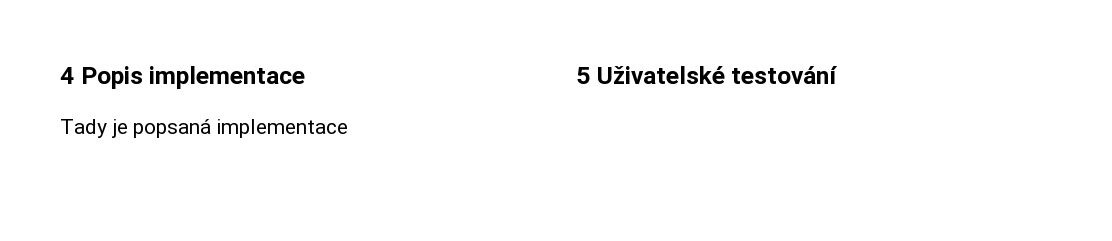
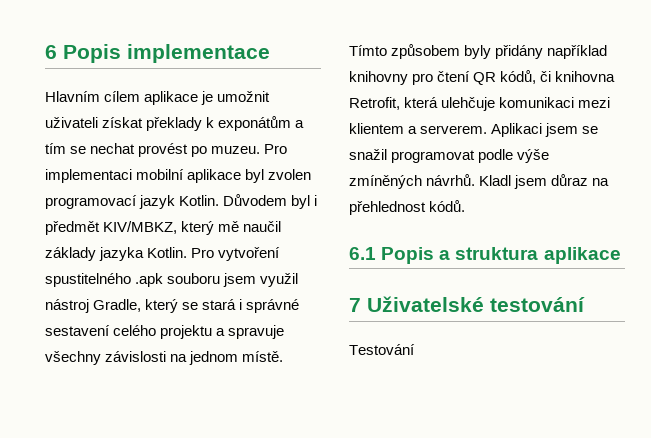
- 4 Popis implementace
+ 6 Popis implementace
- Tady je popsaná implementace
- 5 Uživatelské testování
+ Hlavním cílem aplikace je umožnit uživateli získat překlady k exponátům a tím se nechat provést po muzeu. Pro implementaci mobilní aplikace byl zvolen programovací jazyk Kotlin. Důvodem byl i předmět KIV/MBKZ, který mě naučil základy jazyka Kotlin. Pro vytvoření spustitelného .apk souboru jsem využil nástroj Gradle, který se stará i správné sestavení celého projektu a spravuje všechny závislosti na jednom místě. Tímto způsobem byly přidány například knihovny pro čtení QR kódů, či knihovna Retrofit, která ulehčuje komunikaci mezi klientem a serverem. Aplikaci jsem se snažil programovat podle výše zmíněných návrhů. Kladl jsem důraz na přehlednost kódů.
+ 6.1 Popis a struktura aplikace
+ 7 Uživatelské testování
+ Testování

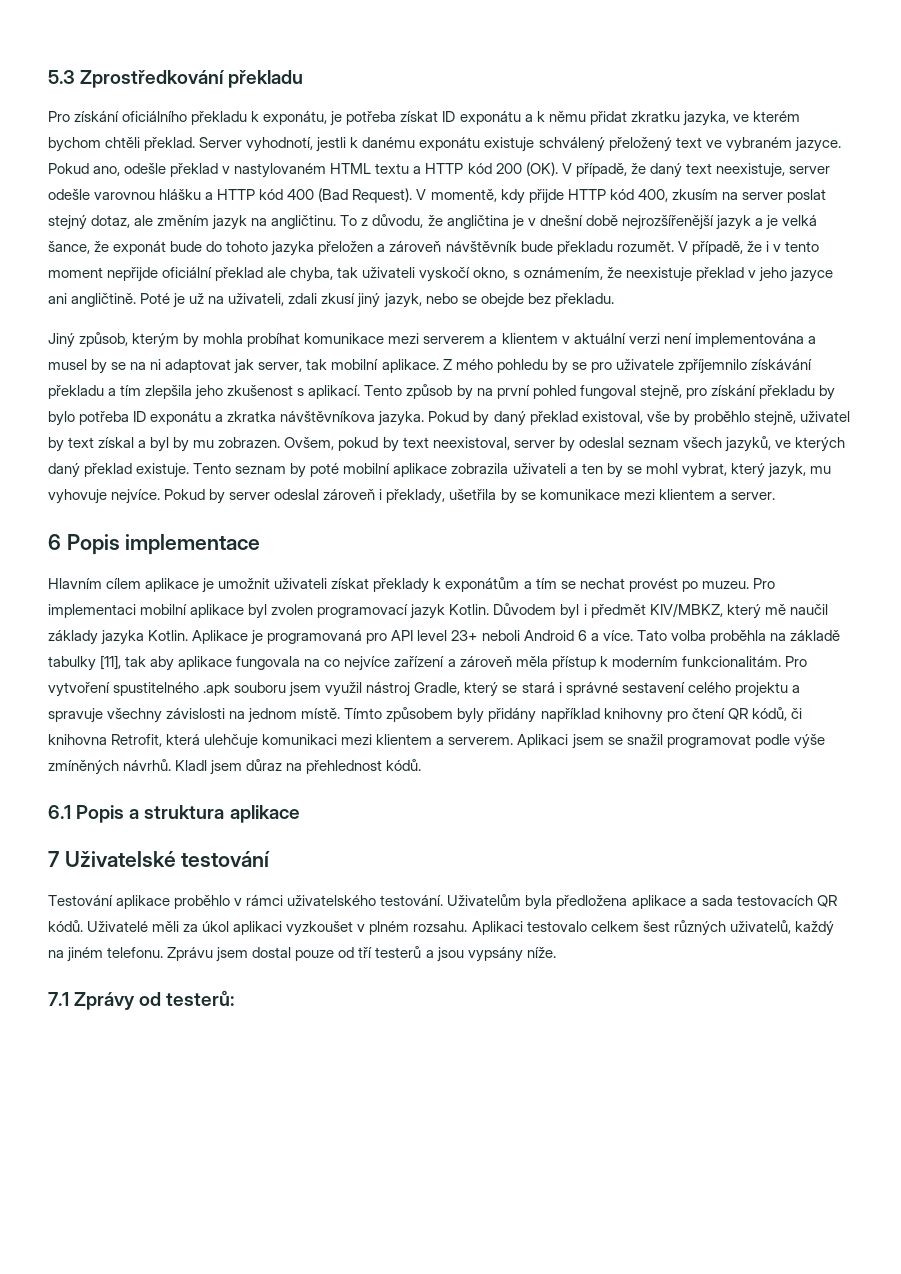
+ 5.3 Zprostředkování překladu
+ Pro získání oficiálního překladu k exponátu, je potřeba získat ID exponátu a k němu přidat zkratku jazyka, ve kterém bychom chtěli překlad. Server vyhodnotí, jestli k danému exponátu existuje schválený přeložený text ve vybraném jazyce. Pokud ano, odešle překlad v nastylovaném HTML textu a HTTP kód 200 (OK). V případě, že daný text neexistuje, server odešle varovnou hlášku a HTTP kód 400 (Bad Request). V momentě, kdy přijde HTTP kód 400, zkusím na server poslat stejný dotaz, ale změním jazyk na angličtinu. To z důvodu, že angličtina je v dnešní době nejrozšířenější jazyk a je velká šance, že exponát bude do tohoto jazyka přeložen a zároveň návštěvník bude překladu rozumět. V případě, že i v tento moment nepřijde oficiální překlad ale chyba, tak uživateli vyskočí okno, s oznámením, že neexistuje překlad v jeho jazyce ani angličtině. Poté je už na uživateli, zdali zkusí jiný jazyk, nebo se obejde bez překladu.
+ Jiný způsob, kterým by mohla probíhat komunikace mezi serverem a klientem v aktuální verzi není implementována a musel by se na ni adaptovat jak server, tak mobilní aplikace. Z mého pohledu by se pro uživatele zpříjemnilo získávání překladu a tím zlepšila jeho zkušenost s aplikací. Tento způsob by na první pohled fungoval stejně, pro získání překladu by bylo potřeba ID exponátu a zkratka návštěvníkova jazyka. Pokud by daný překlad existoval, vše by proběhlo stejně, uživatel by text získal a byl by mu zobrazen. Ovšem, pokud by text neexistoval, server by odeslal seznam všech jazyků, ve kterých daný překlad existuje. Tento seznam by poté mobilní aplikace zobrazila uživateli a ten by se mohl vybrat, který jazyk, mu vyhovuje nejvíce. Pokud by server odeslal zároveň i překlady, ušetřila by se komunikace mezi klientem a server.
+ Aplikace je programovaná pro API level 23+ neboli Android 6 a více. Tato volba proběhla na základě tabulky [11], tak aby aplikace fungovala na co nejvíce zařízení a zároveň měla přístup k moderním funkcionalitám.
- Testování
+ Testování aplikace proběhlo v rámci uživatelského testování. Uživatelům byla předložena aplikace a sada testovacích QR kódů. Uživatelé měli za úkol aplikaci vyzkoušet v plném rozsahu. Aplikaci testovalo celkem šest různých uživatelů, každý na jiném telefonu. Zprávu jsem dostal pouze od tří testerů a jsou vypsány níže.
+ 7.1 Zprávy od testerů:

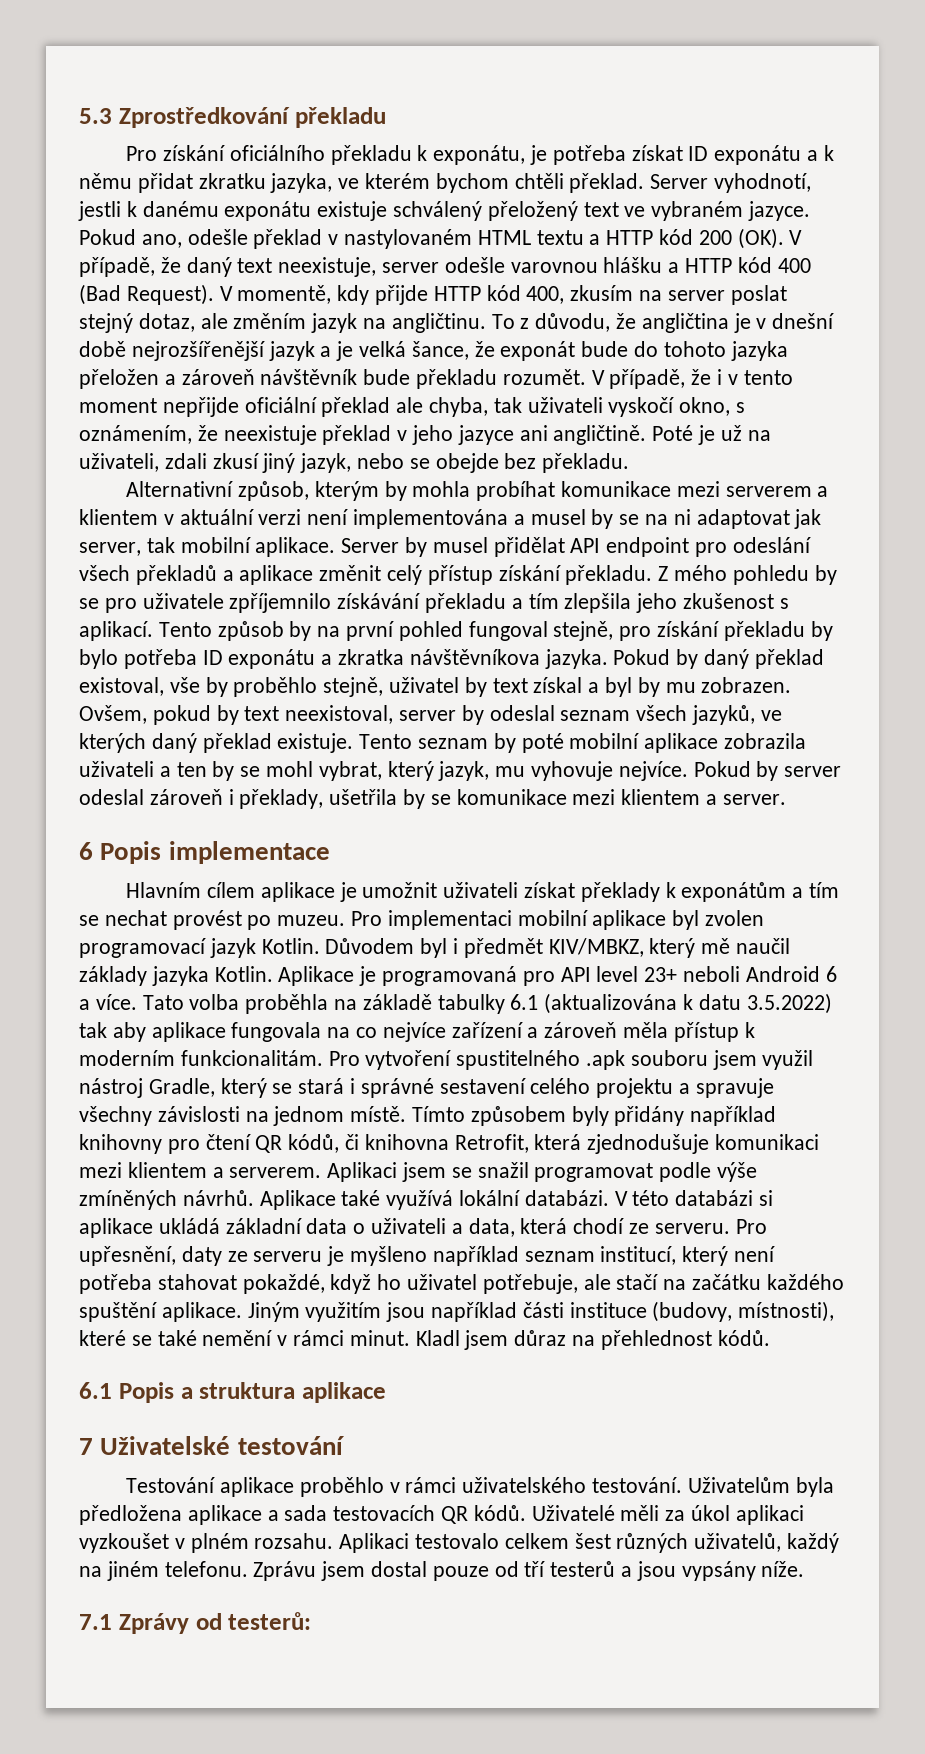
- Jiný způsob, kterým by mohla probíhat komunikace mezi serverem a klientem v aktuální verzi není implementována a musel by se na ni adaptovat jak server, tak mobilní aplikace.
+ Alternativní způsob, kterým by mohla probíhat komunikace mezi serverem a klientem v aktuální verzi není implementována a musel by se na ni adaptovat jak server, tak mobilní aplikace.
+ Server by musel přidělat API endpoint pro odeslání všech překladů a aplikace změnit celý přístup získání překladu.
- Tato volba proběhla na základě tabulky [11], tak aby aplikace fungovala na co nejvíce zařízení a zároveň měla přístup k moderním funkcionalitám.
+ Tato volba proběhla na základě tabulky 6.1 (aktualizována k datu 3.5.2022) tak aby aplikace fungovala na co nejvíce zařízení a zároveň měla přístup k moderním funkcionalitám.
- Tímto způsobem byly přidány například knihovny pro čtení QR kódů, či knihovna Retrofit, která ulehčuje komunikaci mezi klientem a serverem.
+ Tímto způsobem byly přidány například knihovny pro čtení QR kódů, či knihovna Retrofit, která zjednodušuje komunikaci mezi klientem a serverem.
+ Aplikace také využívá lokální databázi. V této databázi si aplikace ukládá základní data o uživateli a data, která chodí ze serveru. Pro upřesnění, daty ze serveru je myšleno například seznam institucí, který není potřeba stahovat pokaždé, když ho uživatel potřebuje, ale stačí na začátku každého spuštění aplikace. Jiným využitím jsou například části instituce (budovy, místnosti), které se také nemění v rámci minut.

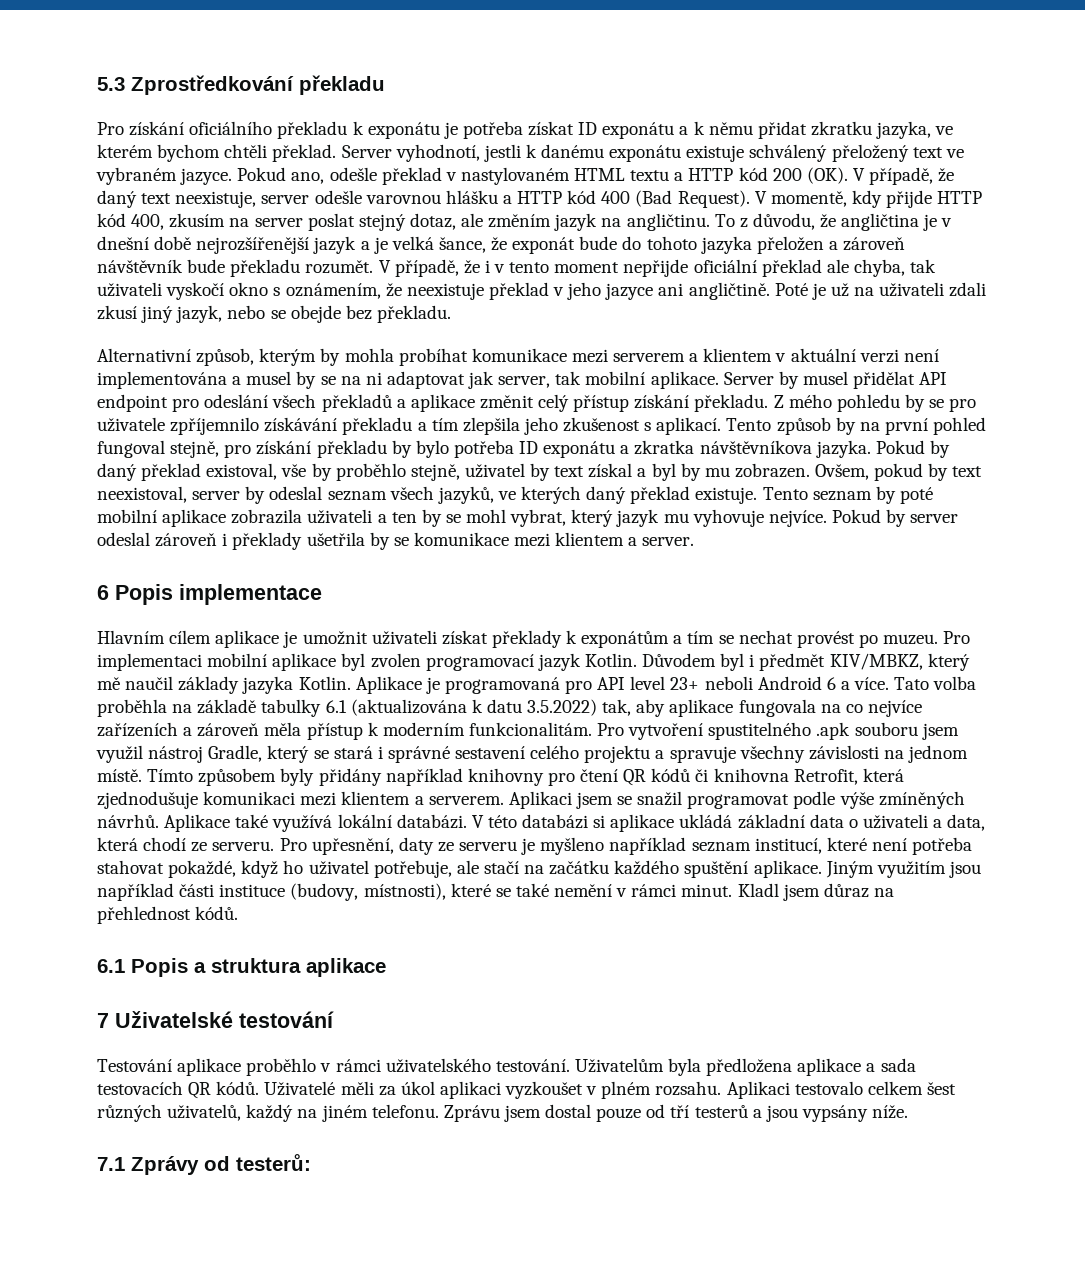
- Pro získání oficiálního překladu k exponátu, je potřeba získat ID exponátu a k němu přidat zkratku jazyka, ve kterém bychom chtěli překlad.
+ Pro získání oficiálního překladu k exponátu je potřeba získat ID exponátu a k němu přidat zkratku jazyka, ve kterém bychom chtěli překlad.
- V případě, že i v tento moment nepřijde oficiální překlad ale chyba, tak uživateli vyskočí okno, s oznámením, že neexistuje překlad v jeho jazyce ani angličtině.
+ V případě, že i v tento moment nepřijde oficiální překlad ale chyba, tak uživateli vyskočí okno s oznámením, že neexistuje překlad v jeho jazyce ani angličtině.
- Poté je už na uživateli, zdali zkusí jiný jazyk, nebo se obejde bez překladu.
+ Poté je už na uživateli zdali zkusí jiný jazyk, nebo se obejde bez překladu.
- Tento seznam by poté mobilní aplikace zobrazila uživateli a ten by se mohl vybrat, který jazyk, mu vyhovuje nejvíce.
+ Tento seznam by poté mobilní aplikace zobrazila uživateli a ten by se mohl vybrat, který jazyk mu vyhovuje nejvíce.
- Pokud by server odeslal zároveň i překlady, ušetřila by se komunikace mezi klientem a server.
+ Pokud by server odeslal zároveň i překlady ušetřila by se komunikace mezi klientem a server.
- Tato volba proběhla na základě tabulky 6.1 (aktualizována k datu 3.5.2022) tak aby aplikace fungovala na co nejvíce zařízení a zároveň měla přístup k moderním funkcionalitám.
+ Tato volba proběhla na základě tabulky 6.1 (aktualizována k datu 3.5.2022) tak, aby aplikace fungovala na co nejvíce zařízeních a zároveň měla přístup k moderním funkcionalitám.
- Tímto způsobem byly přidány například knihovny pro čtení QR kódů, či knihovna Retrofit, která zjednodušuje komunikaci mezi klientem a serverem.
+ Tímto způsobem byly přidány například knihovny pro čtení QR kódů či knihovna Retrofit, která zjednodušuje komunikaci mezi klientem a serverem.
- Pro upřesnění, daty ze serveru je myšleno například seznam institucí, který není potřeba stahovat pokaždé, když ho uživatel potřebuje, ale stačí na začátku každého spuštění aplikace.
+ Pro upřesnění, daty ze serveru je myšleno například seznam institucí, které není potřeba stahovat pokaždé, když ho uživatel potřebuje, ale stačí na začátku každého spuštění aplikace.

